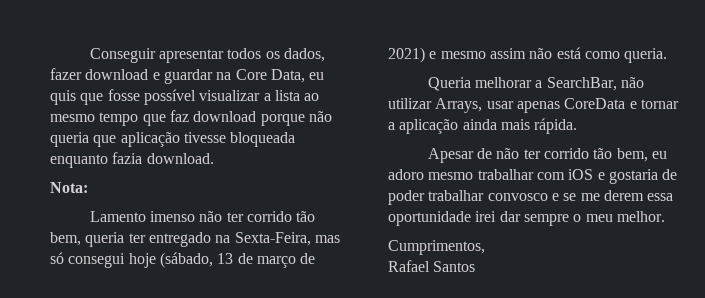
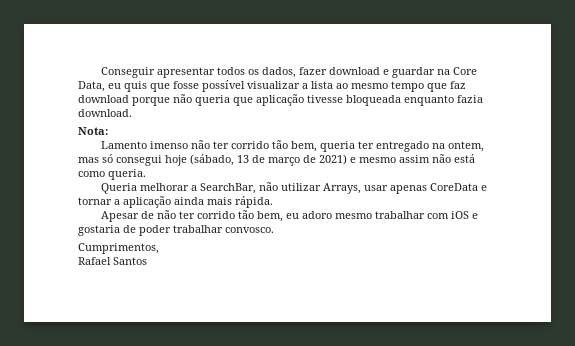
- Lamento imenso não ter corrido tão bem, queria ter entregado na Sexta-Feira, mas só consegui hoje (sábado, 13 de março de 2021) e mesmo assim não está como queria.
+ Lamento imenso não ter corrido tão bem, queria ter entregado na ontem, mas só consegui hoje (sábado, 13 de março de 2021) e mesmo assim não está como queria.
- Apesar de não ter corrido tão bem, eu adoro mesmo trabalhar com iOS e gostaria de poder trabalhar convosco e se me derem essa oportunidade irei dar sempre o meu melhor.
+ Apesar de não ter corrido tão bem, eu adoro mesmo trabalhar com iOS e gostaria de poder trabalhar convosco.

